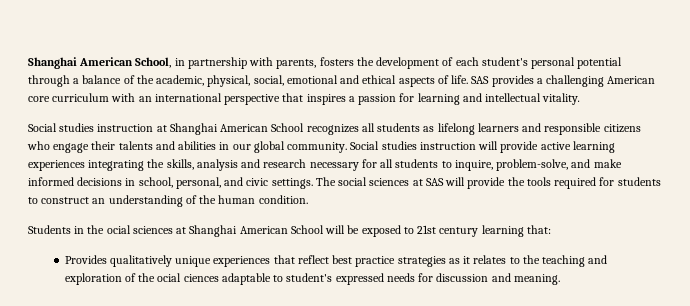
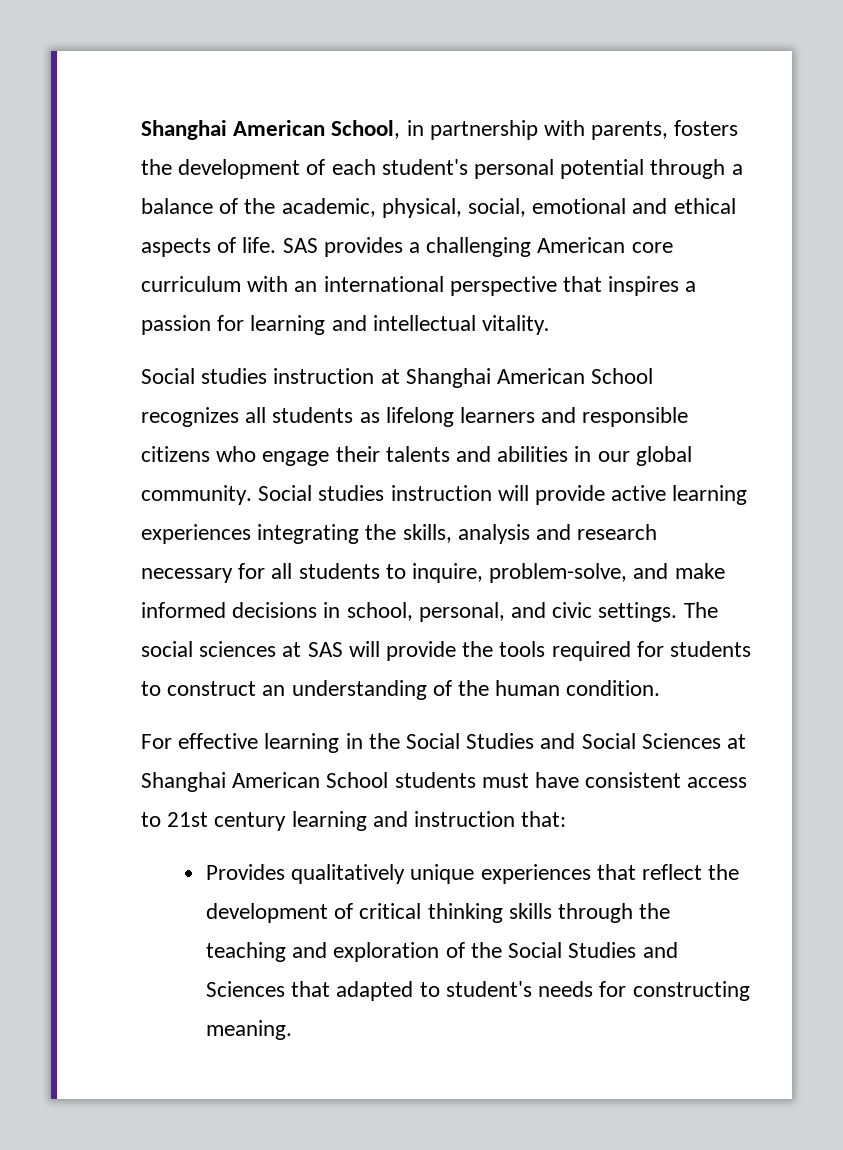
- Students in the ocial sciences at Shanghai American School will be exposed to 21st century learning that:
+ For effective learning in the Social Studies and Social Sciences at Shanghai American School students must have consistent access to 21st century learning and instruction that:
- Provides qualitatively unique experiences that reflect best practice strategies as it relates to the teaching and exploration of the ocial ciences adaptable to student's expressed needs for discussion and meaning.
+ Provides qualitatively unique experiences that reflect the development of critical thinking skills through the teaching and exploration of the Social Studies and Sciences that adapted to student's needs for constructing meaning.

